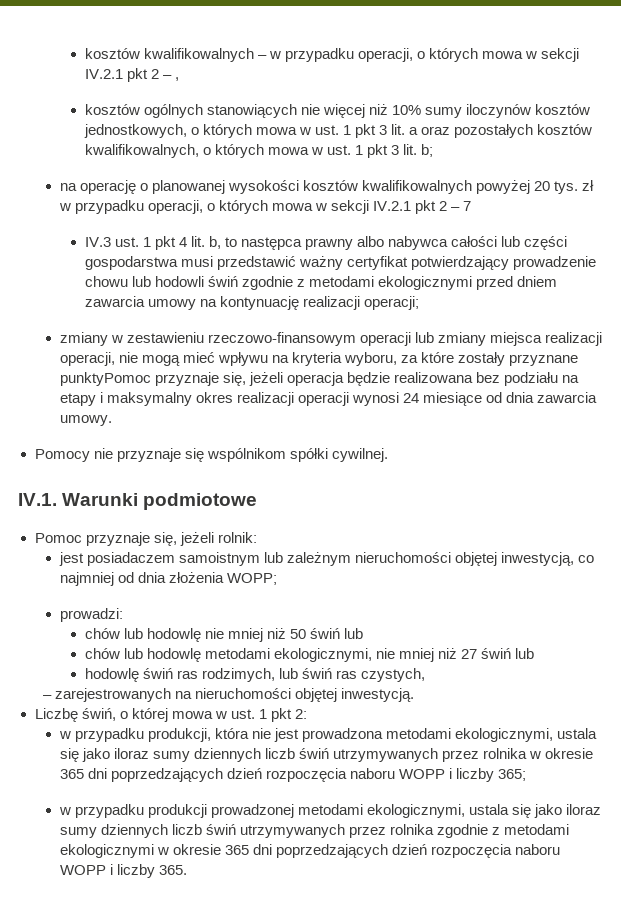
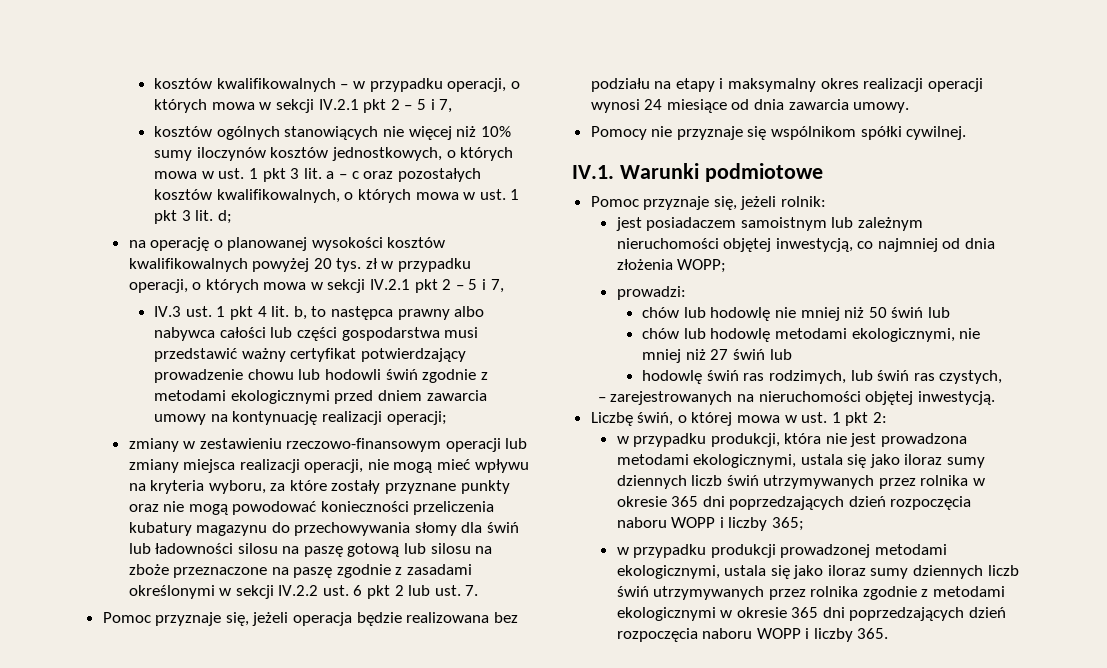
- kosztów kwalifikowalnych – w przypadku operacji, o których mowa w sekcji IV.2.1 pkt 2 – ,
+ kosztów kwalifikowalnych – w przypadku operacji, o których mowa w sekcji IV.2.1 pkt 2 – 5 i 7,
- kosztów ogólnych stanowiących nie więcej niż 10% sumy iloczynów kosztów jednostkowych, o których mowa w ust. 1 pkt 3 lit. a oraz pozostałych kosztów kwalifikowalnych, o których mowa w ust. 1 pkt 3 lit. b;
+ kosztów ogólnych stanowiących nie więcej niż 10% sumy iloczynów kosztów jednostkowych, o których mowa w ust. 1 pkt 3 lit. a – c oraz pozostałych kosztów kwalifikowalnych, o których mowa w ust. 1 pkt 3 lit. d;
- na operację o planowanej wysokości kosztów kwalifikowalnych powyżej 20 tys. zł w przypadku operacji, o których mowa w sekcji IV.2.1 pkt 2 – 7
+ na operację o planowanej wysokości kosztów kwalifikowalnych powyżej 20 tys. zł w przypadku operacji, o których mowa w sekcji IV.2.1 pkt 2 – 5 i 7,
- zmiany w zestawieniu rzeczowo-finansowym operacji lub zmiany miejsca realizacji operacji, nie mogą mieć wpływu na kryteria wyboru, za które zostały przyznane punktyPomoc przyznaje się, jeżeli operacja będzie realizowana bez podziału na etapy i maksymalny okres realizacji operacji wynosi 24 miesiące od dnia zawarcia umowy.
+ zmiany w zestawieniu rzeczowo-finansowym operacji lub zmiany miejsca realizacji operacji, nie mogą mieć wpływu na kryteria wyboru, za które zostały przyznane punkty oraz nie mogą powodować konieczności przeliczenia kubatury magazynu do przechowywania słomy dla świń lub ładowności silosu na paszę gotową lub silosu na zboże przeznaczone na paszę zgodnie z zasadami określonymi w sekcji IV.2.2 ust. 6 pkt 2 lub ust. 7.
+ Pomoc przyznaje się, jeżeli operacja będzie realizowana bez podziału na etapy i maksymalny okres realizacji operacji wynosi 24 miesiące od dnia zawarcia umowy.

